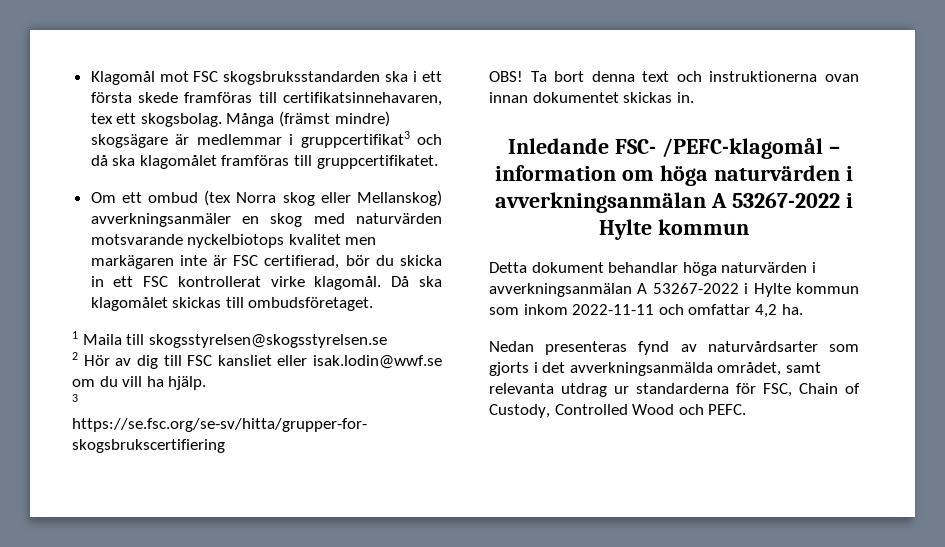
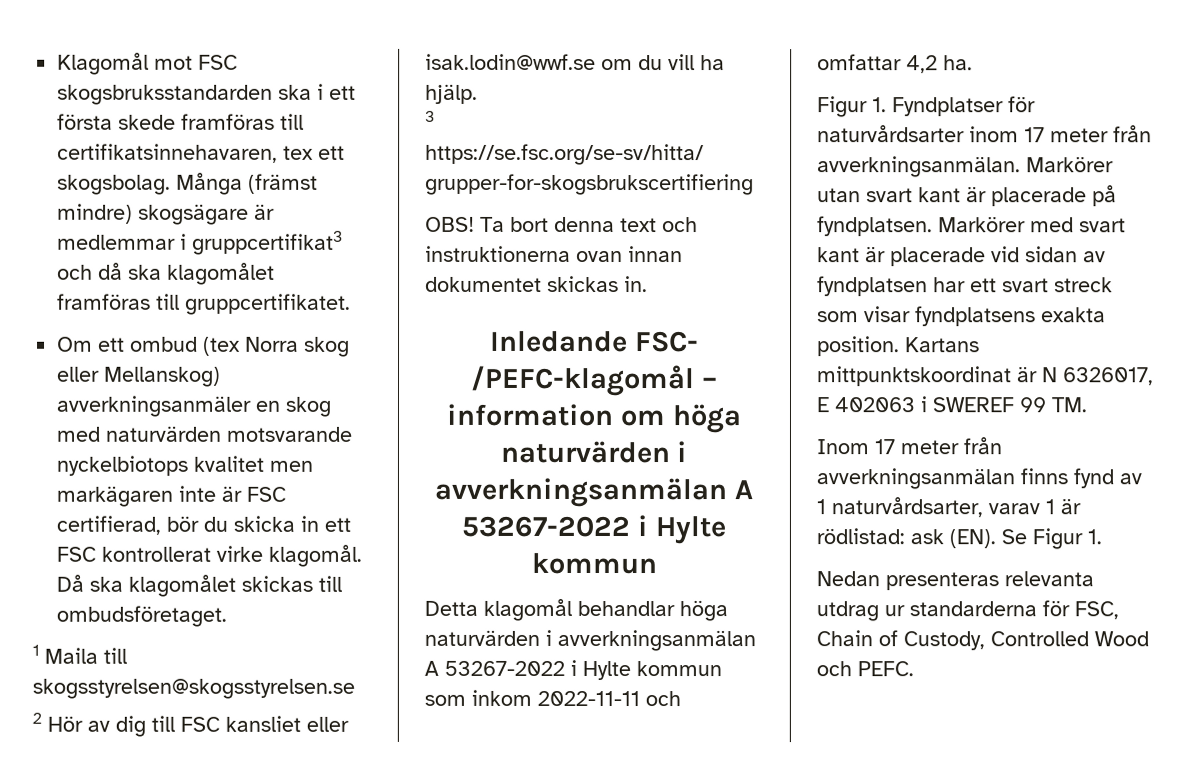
- Detta dokument behandlar höga naturvärden i avverkningsanmälan A 53267-2022 i Hylte kommun som inkom 2022-11-11 och omfattar 4,2 ha.
+ Detta klagomål behandlar höga naturvärden i avverkningsanmälan A 53267-2022 i Hylte kommun som inkom 2022-11-11 och omfattar 4,2 ha.
- Nedan presenteras fynd av naturvårdsarter som gjorts i det avverkningsanmälda området, samt relevanta utdrag ur standarderna för FSC, Chain of Custody, Controlled Wood och PEFC.
+ Figur 1. Fyndplatser för naturvårdsarter inom 17 meter från avverkningsanmälan. Markörer utan svart kant är placerade på fyndplatsen. Markörer med svart kant är placerade vid sidan av fyndplatsen har ett svart streck som visar fyndplatsens exakta position. Kartans mittpunktskoordinat är N 6326017, E 402063 i SWEREF 99 TM.
+ Inom 17 meter från avverkningsanmälan finns fynd av 1 naturvårdsarter, varav 1 är rödlistad: ask (EN). Se Figur 1.
+ Nedan presenteras relevanta utdrag ur standarderna för FSC, Chain of Custody, Controlled Wood och PEFC.

